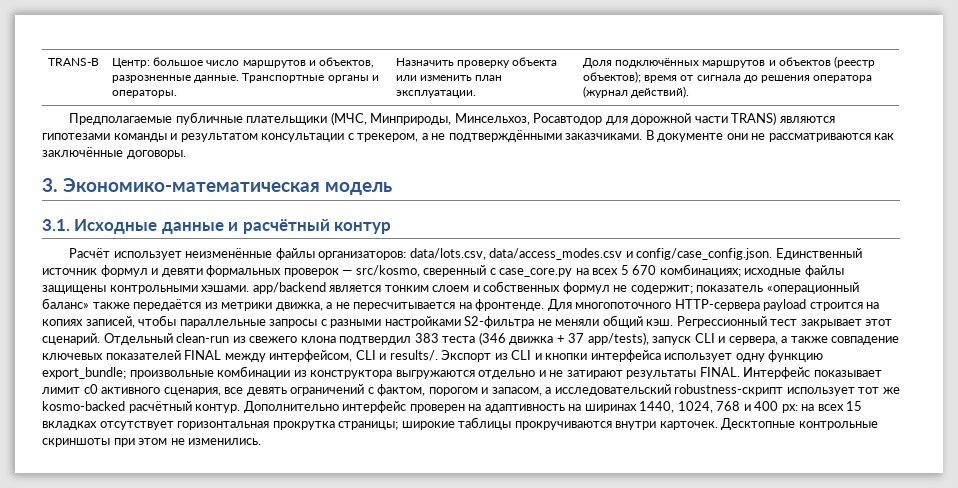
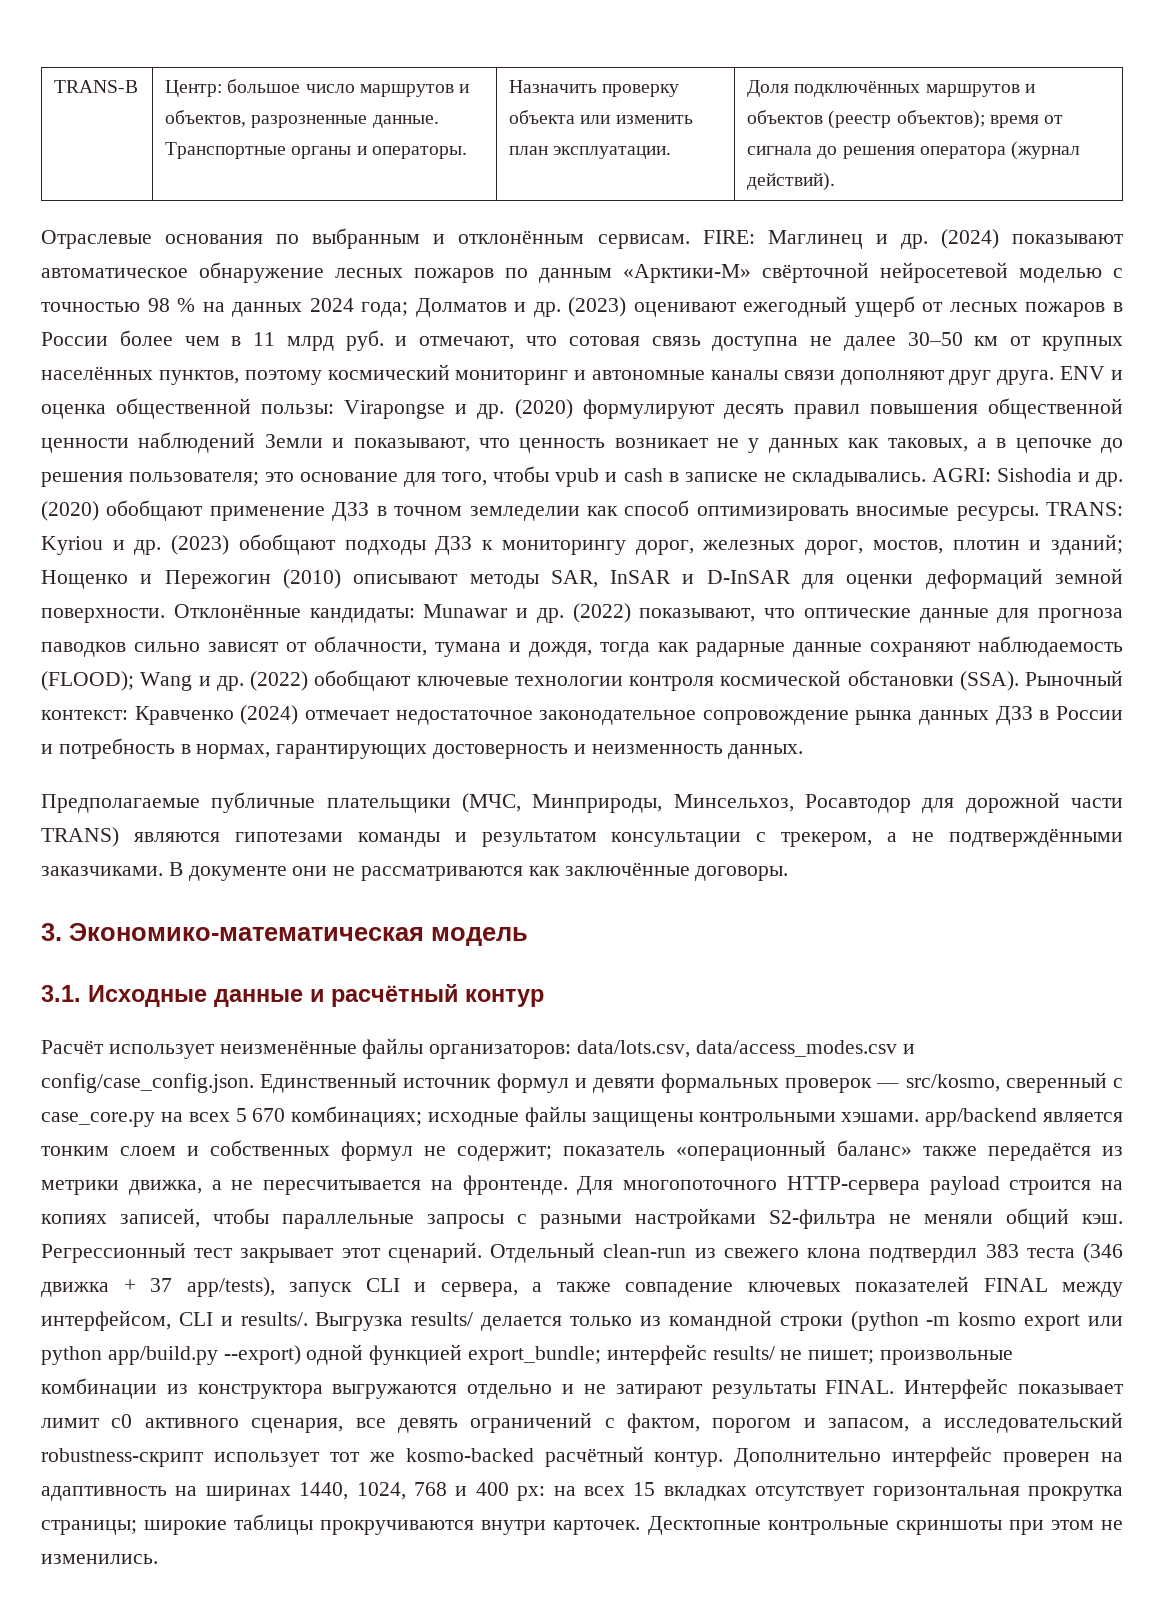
+ Отраслевые основания по выбранным и отклонённым сервисам. FIRE: Маглинец и др. (2024) показывают автоматическое обнаружение лесных пожаров по данным «Арктики-М» свёрточной нейросетевой моделью с точностью 98 % на данных 2024 года; Долматов и др. (2023) оценивают ежегодный ущерб от лесных пожаров в России более чем в 11 млрд руб. и отмечают, что сотовая связь доступна не далее 30–50 км от крупных населённых пунктов, поэтому космический мониторинг и автономные каналы связи дополняют друг друга. ENV и оценка общественной пользы: Virapongse и др. (2020) формулируют десять правил повышения общественной ценности наблюдений Земли и показывают, что ценность возникает не у данных как таковых, а в цепочке до решения пользователя; это основание для того, чтобы vpub и cash в записке не складывались. AGRI: Sishodia и др. (2020) обобщают применение ДЗЗ в точном земледелии как способ оптимизировать вносимые ресурсы. TRANS: Kyriou и др. (2023) обобщают подходы ДЗЗ к мониторингу дорог, железных дорог, мостов, плотин и зданий; Нощенко и Пережогин (2010) описывают методы SAR, InSAR и D-InSAR для оценки деформаций земной поверхности. Отклонённые кандидаты: Munawar и др. (2022) показывают, что оптические данные для прогноза паводков сильно зависят от облачности, тумана и дождя, тогда как радарные данные сохраняют наблюдаемость (FLOOD); Wang и др. (2022) обобщают ключевые технологии контроля космической обстановки (SSA). Рыночный контекст: Кравченко (2024) отмечает недостаточное законодательное сопровождение рынка данных ДЗЗ в России и потребность в нормах, гарантирующих достоверность и неизменность данных.
- Экспорт из CLI и кнопки интерфейса использует одну функцию export_bundle; произвольные комбинации из конструктора выгружаются отдельно и не затирают результаты FINAL.
+ Выгрузка results/ делается только из командной строки (python -m kosmo export или python app/build.py --export) одной функцией export_bundle; интерфейс results/ не пишет; произвольные комбинации из конструктора выгружаются отдельно и не затирают результаты FINAL.

